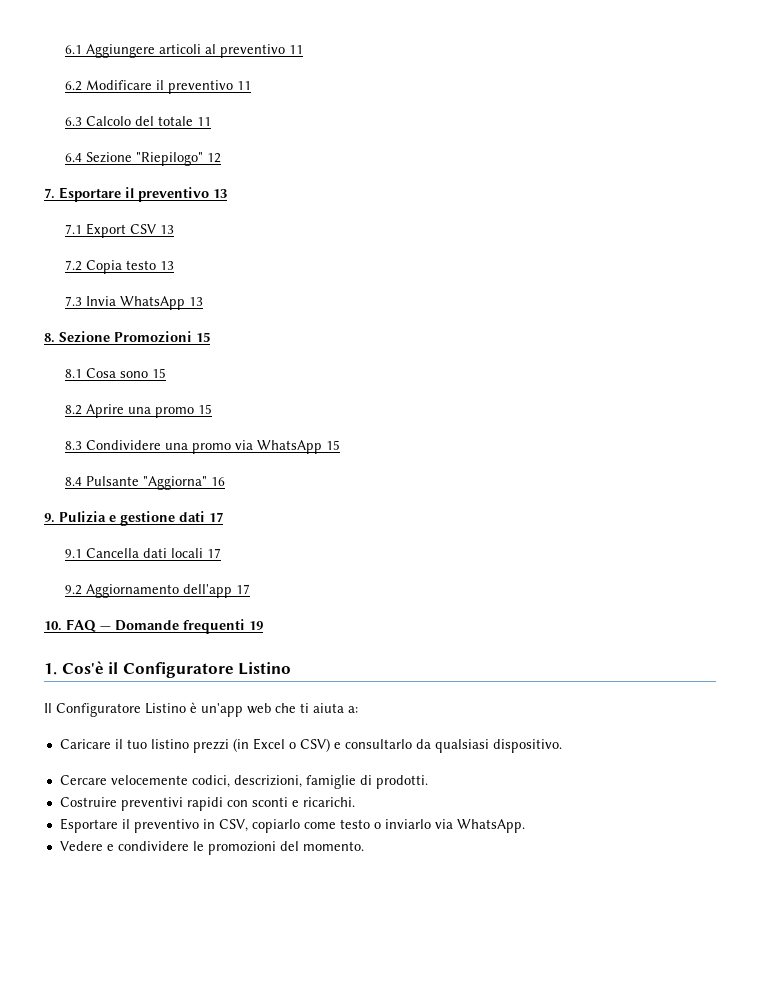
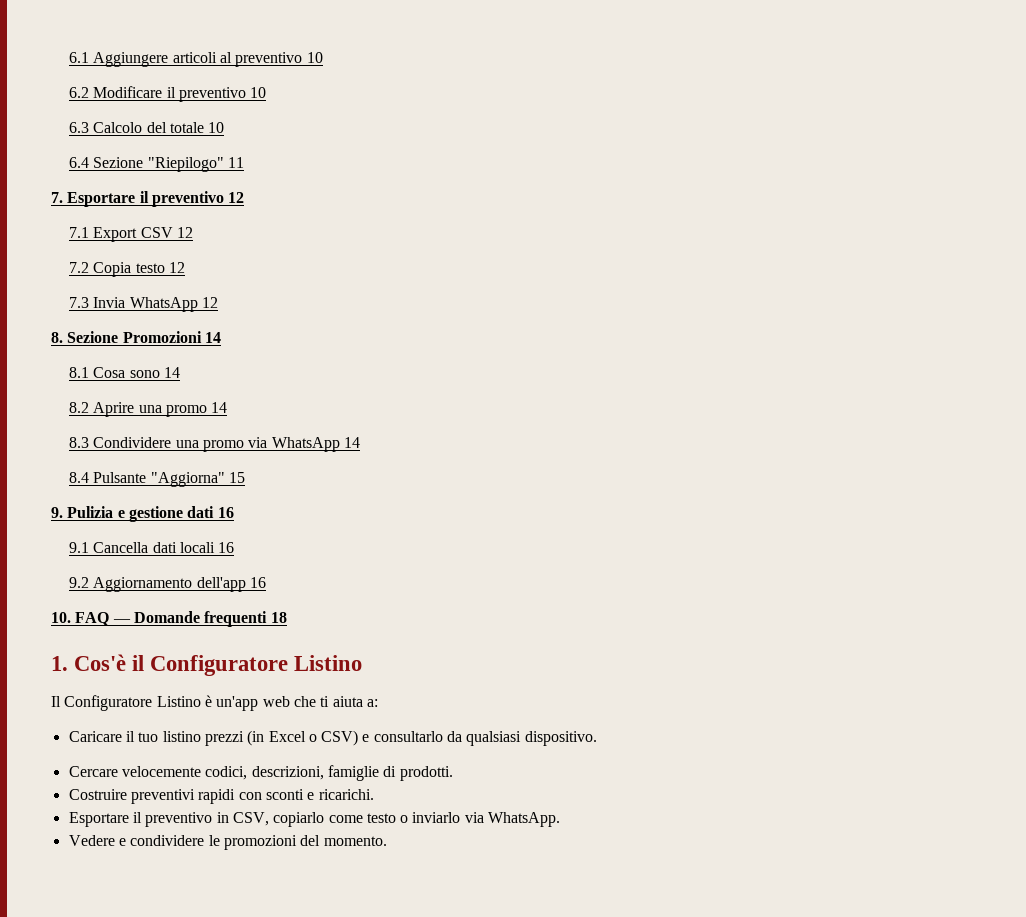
- 6.1 Aggiungere articoli al preventivo 11
+ 6.1 Aggiungere articoli al preventivo 10
- 6.2 Modificare il preventivo 11
+ 6.2 Modificare il preventivo 10
- 6.3 Calcolo del totale 11
+ 6.3 Calcolo del totale 10
- 6.4 Sezione "Riepilogo" 12
+ 6.4 Sezione "Riepilogo" 11
- 7. Esportare il preventivo 13
+ 7. Esportare il preventivo 12
- 7.1 Export CSV 13
+ 7.1 Export CSV 12
- 7.2 Copia testo 13
+ 7.2 Copia testo 12
- 7.3 Invia WhatsApp 13
+ 7.3 Invia WhatsApp 12
- 8. Sezione Promozioni 15
+ 8. Sezione Promozioni 14
- 8.1 Cosa sono 15
+ 8.1 Cosa sono 14
- 8.2 Aprire una promo 15
+ 8.2 Aprire una promo 14
- 8.3 Condividere una promo via WhatsApp 15
+ 8.3 Condividere una promo via WhatsApp 14
- 8.4 Pulsante "Aggiorna" 16
+ 8.4 Pulsante "Aggiorna" 15
- 9. Pulizia e gestione dati 17
+ 9. Pulizia e gestione dati 16
- 9.1 Cancella dati locali 17
+ 9.1 Cancella dati locali 16
- 9.2 Aggiornamento dell'app 17
+ 9.2 Aggiornamento dell'app 16
- 10. FAQ — Domande frequenti 19
+ 10. FAQ — Domande frequenti 18

